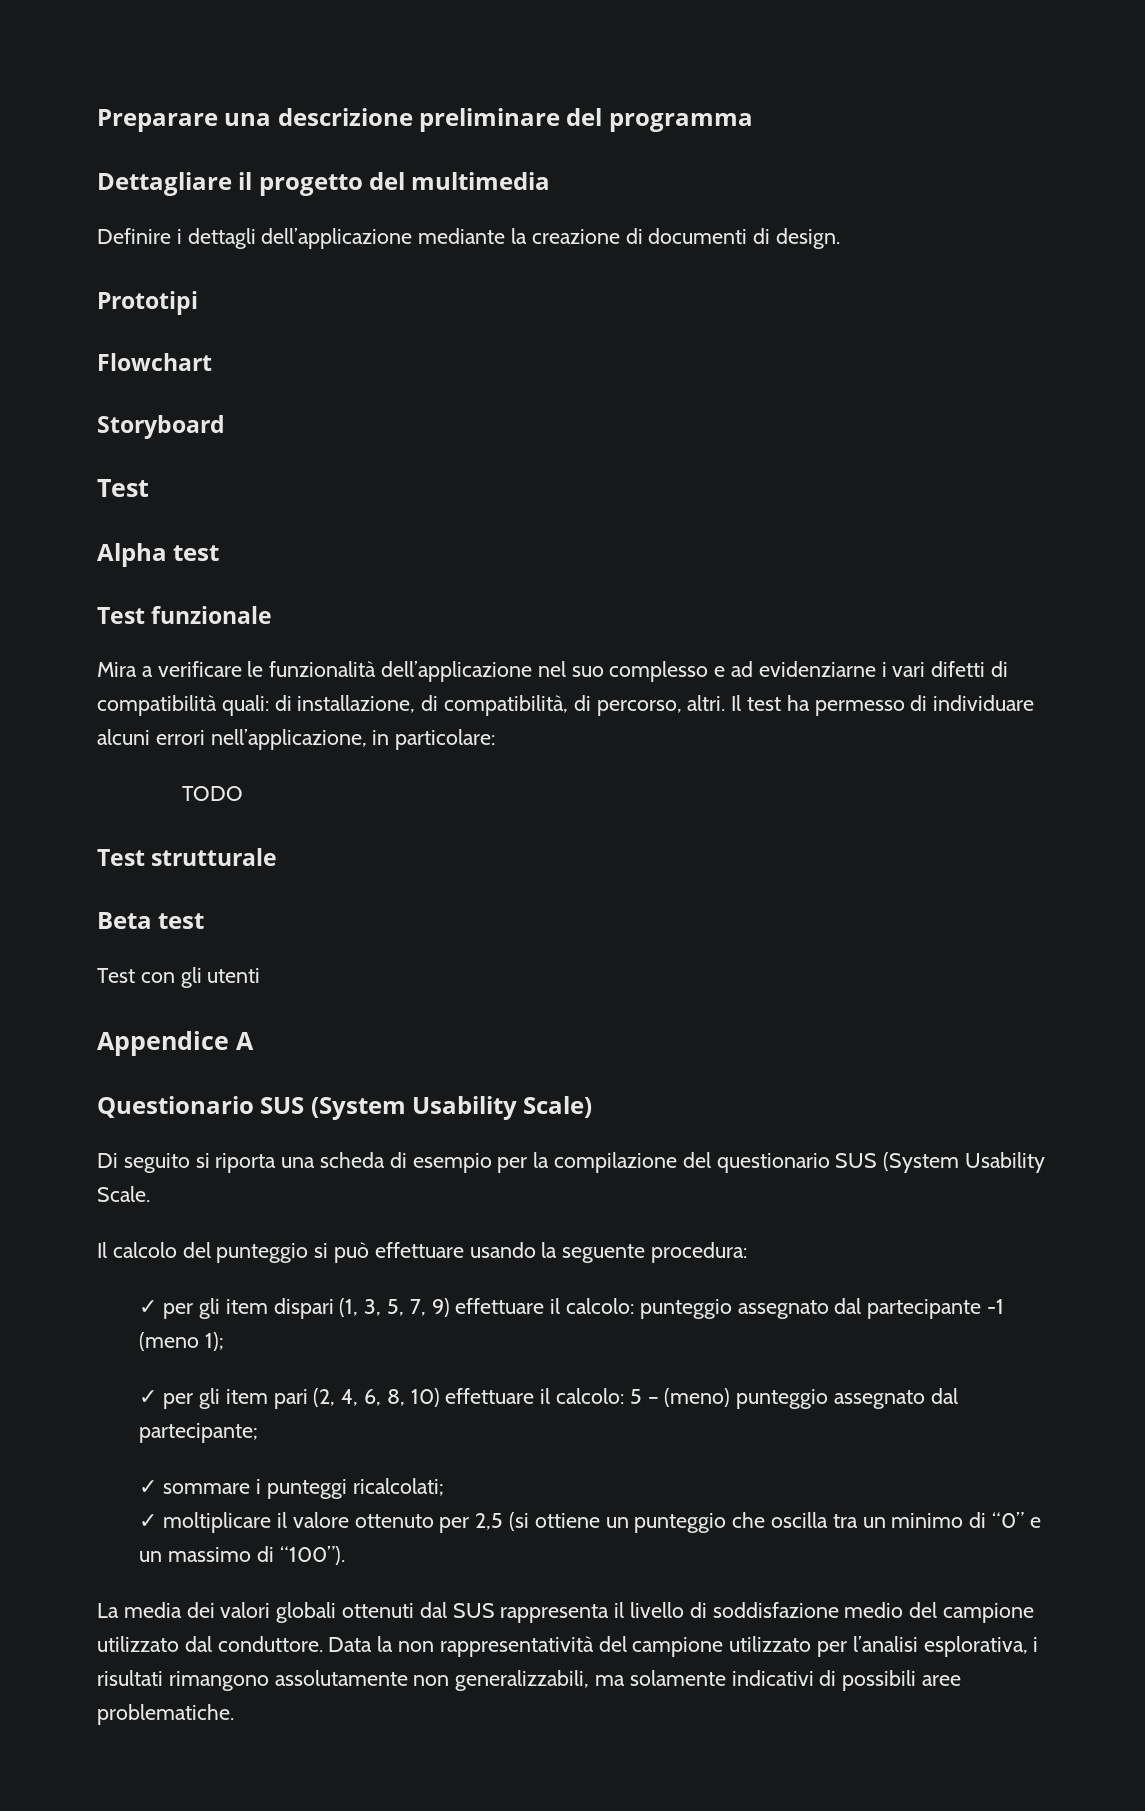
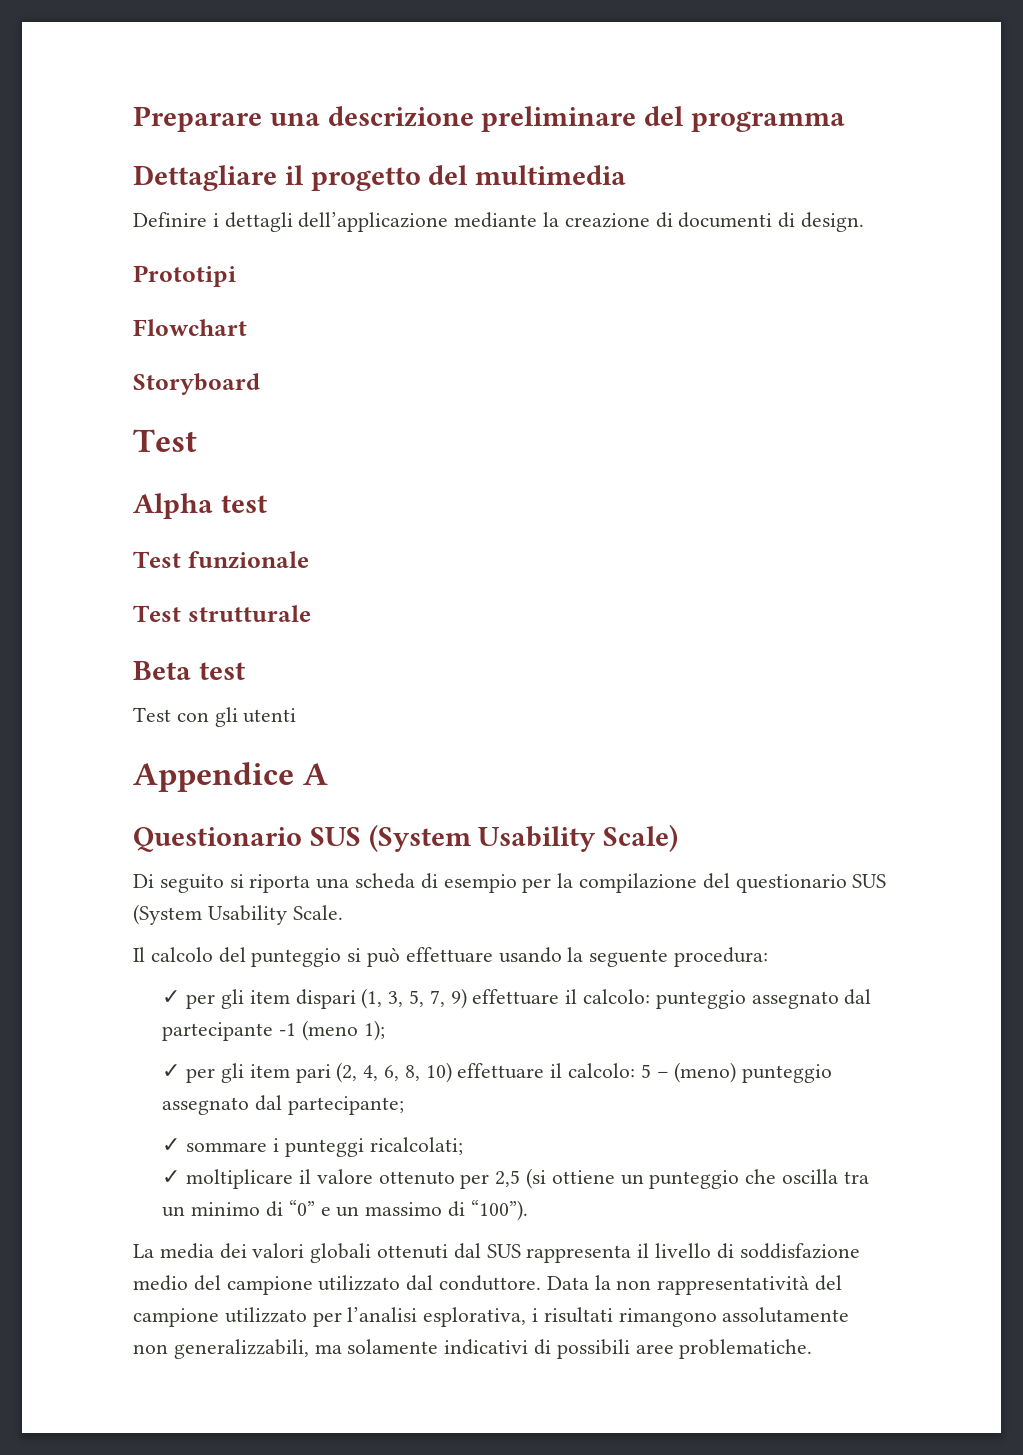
- Mira a verificare le funzionalità dell’applicazione nel suo complesso e ad evidenziarne i vari difetti di compatibilità quali: di installazione, di compatibilità, di percorso, altri. Il test ha permesso di individuare alcuni errori nell’applicazione, in particolare:
- TODO

